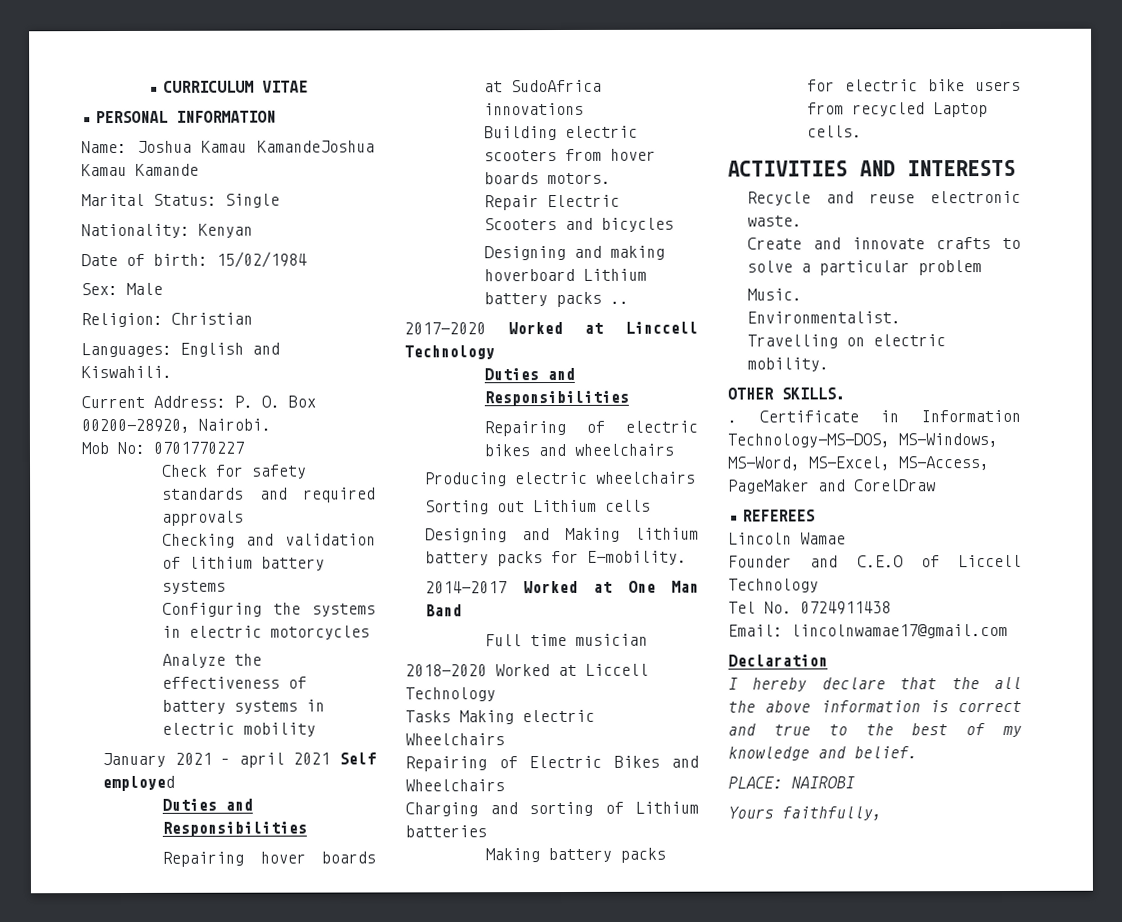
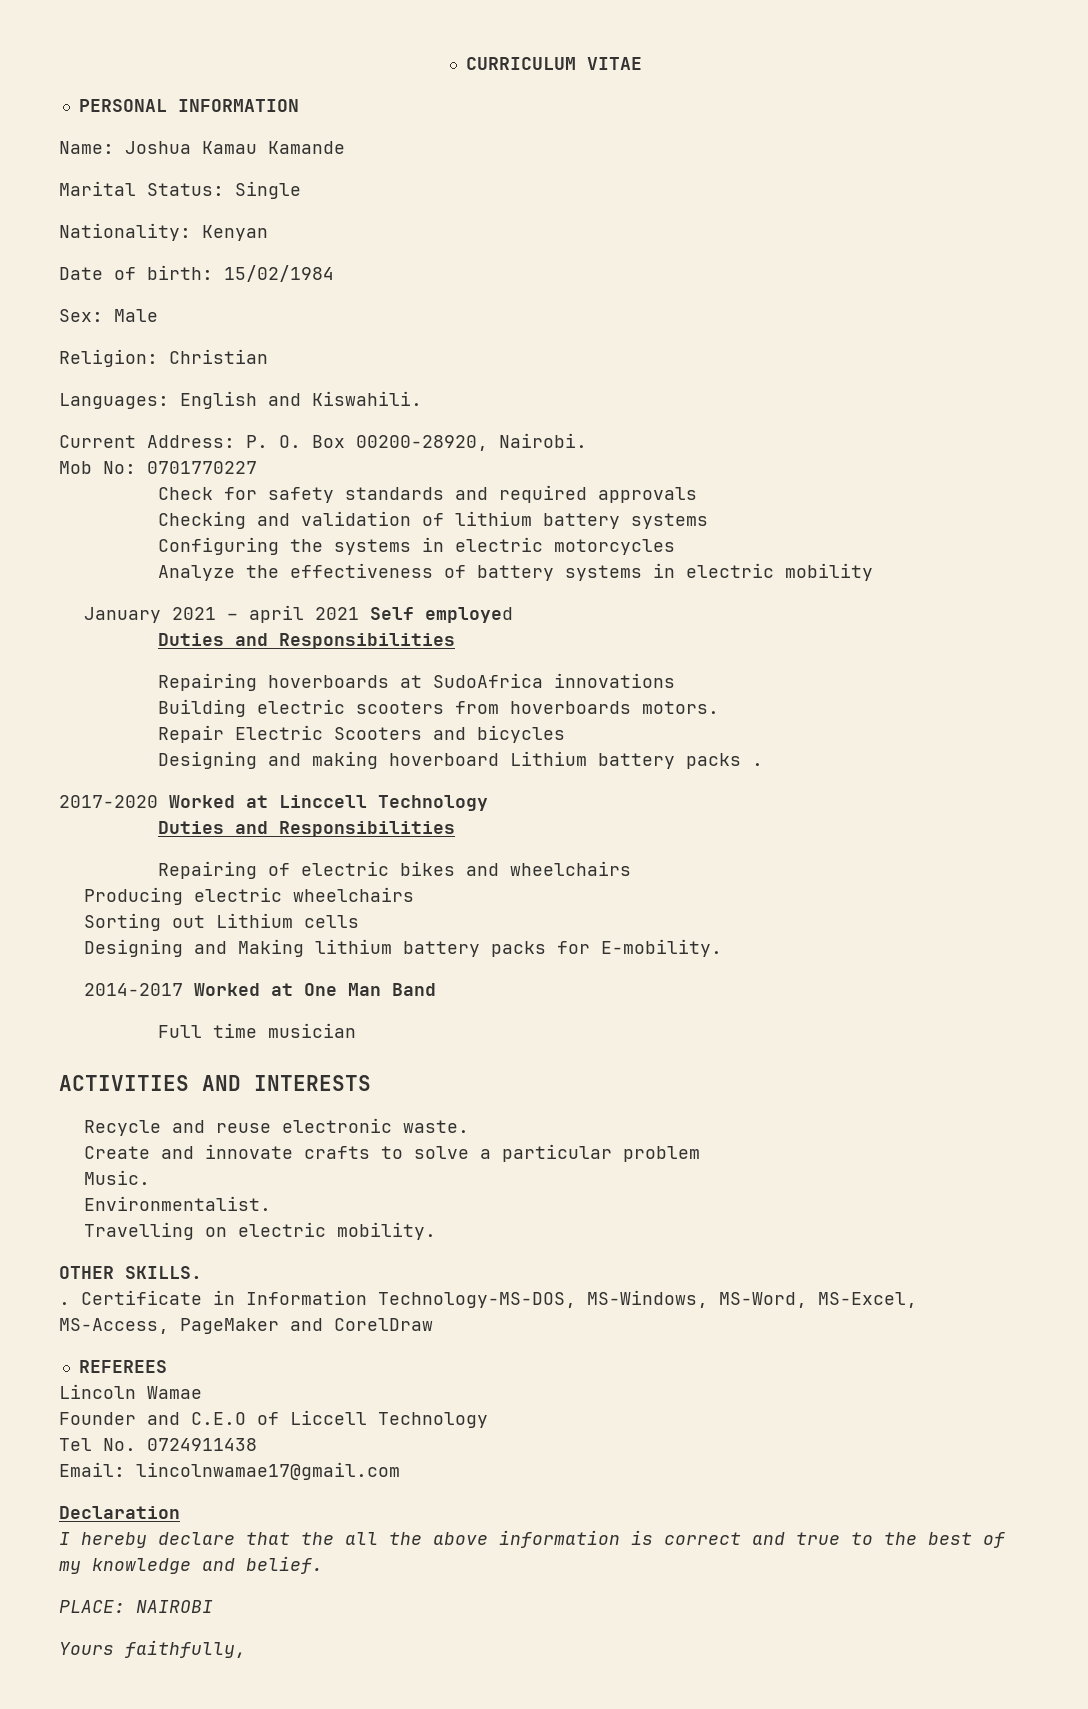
- Name: Joshua Kamau KamandeJoshua Kamau Kamande
+ Name: Joshua Kamau Kamande
- Repairing hover boards at SudoAfrica innovations
+ Repairing hoverboards at SudoAfrica innovations
- Building electric scooters from hover boards motors.
+ Building electric scooters from hoverboards motors.
- Designing and making hoverboard Lithium battery packs ..
+ Designing and making hoverboard Lithium battery packs .
- 2018-2020 Worked at Liccell Technology
- Tasks Making electric Wheelchairs
- Repairing of Electric Bikes and Wheelchairs
- Charging and sorting of Lithium batteries
- Making battery packs for electric bike users from recycled Laptop cells.

